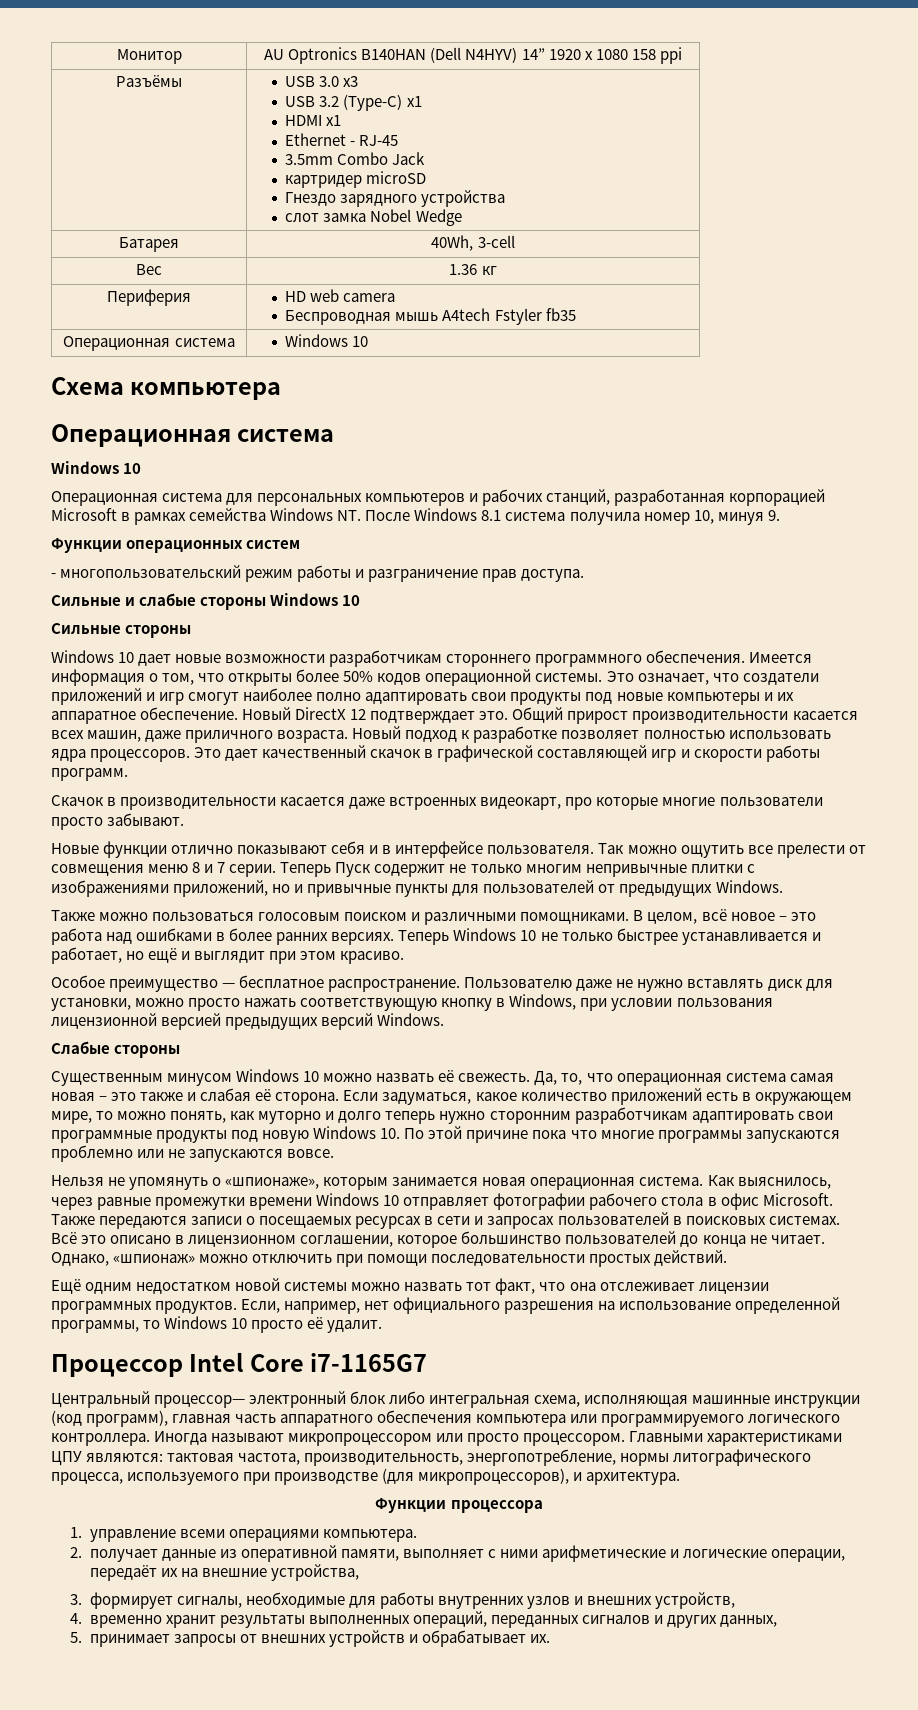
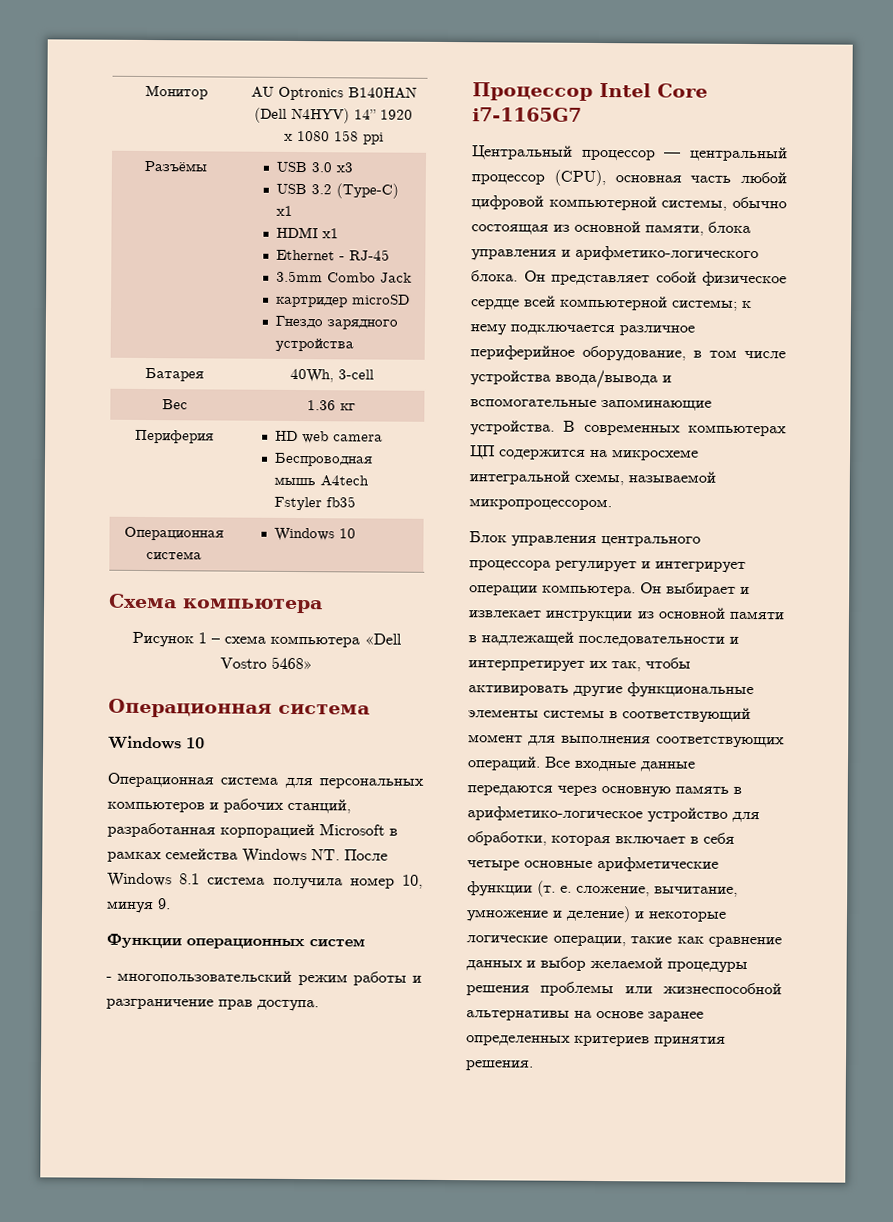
  Разъёмы | USB 3.0 x3
  USB 3.2 (Type-C) x1
  HDMI x1
  Ethernet - RJ-45
  3.5mm Combo Jack
  картридер microSD
  Гнездо зарядного устройства
- слот замка Nobel Wedge
+ Рисунок 1 – схема компьютера «Dell Vostro 5468»
- Сильные и слабые стороны Windows 10
- Сильные стороны
- Windows 10 дает новые возможности разработчикам стороннего программного обеспечения. Имеется информация о том, что открыты более 50% кодов операционной системы. Это означает, что создатели приложений и игр смогут наиболее полно адаптировать свои продукты под новые компьютеры и их аппаратное обеспечение. Новый DirectX 12 подтверждает это. Общий прирост производительности касается всех машин, даже приличного возраста. Новый подход к разработке позволяет полностью использовать ядра процессоров. Это дает качественный скачок в графической составляющей игр и скорости работы программ.
- Скачок в производительности касается даже встроенных видеокарт, про которые многие пользователи просто забывают.
- Новые функции отлично показывают себя и в интерфейсе пользователя. Так можно ощутить все прелести от совмещения меню 8 и 7 серии. Теперь Пуск содержит не только многим непривычные плитки с изображениями приложений, но и привычные пункты для пользователей от предыдущих Windows.
- Также можно пользоваться голосовым поиском и различными помощниками. В целом, всё новое – это работа над ошибками в более ранних версиях. Теперь Windows 10 не только быстрее устанавливается и работает, но ещё и выглядит при этом красиво.
- Особое преимущество — бесплатное распространение. Пользователю даже не нужно вставлять диск для установки, можно просто нажать соответствующую кнопку в Windows, при условии пользования лицензионной версией предыдущих версий Windows.
- Слабые стороны
- Существенным минусом Windows 10 можно назвать её свежесть. Да, то, что операционная система самая новая – это также и слабая её сторона. Если задуматься, какое количество приложений есть в окружающем мире, то можно понять, как муторно и долго теперь нужно сторонним разработчикам адаптировать свои программные продукты под новую Windows 10. По этой причине пока что многие программы запускаются проблемно или не запускаются вовсе.
- Нельзя не упомянуть о «шпионаже», которым занимается новая операционная система. Как выяснилось, через равные промежутки времени Windows 10 отправляет фотографии рабочего стола в офис Microsoft. Также передаются записи о посещаемых ресурсах в сети и запросах пользователей в поисковых системах. Всё это описано в лицензионном соглашении, которое большинство пользователей до конца не читает. Однако, «шпионаж» можно отключить при помощи последовательности простых действий.
- Ещё одним недостатком новой системы можно назвать тот факт, что она отслеживает лицензии программных продуктов. Если, например, нет официального разрешения на использование определенной программы, то Windows 10 просто её удалит.
- Центральный процессор— электронный блок либо интегральная схема, исполняющая машинные инструкции (код программ), главная часть аппаратного обеспечения компьютера или программируемого логического контроллера. Иногда называют микропроцессором или просто процессором. Главными характеристиками ЦПУ являются: тактовая частота, производительность, энергопотребление, нормы литографического процесса, используемого при производстве (для микропроцессоров), и архитектура.
- Функции процессора
- 1. управление всеми операциями компьютера.
- 2. получает данные из оперативной памяти, выполняет с ними арифметические и логические операции, передаёт их на внешние устройства,
- 3. формирует сигналы, необходимые для работы внутренних узлов и внешних устройств,
- 4. временно хранит результаты выполненных операций, переданных сигналов и других данных,
- 5. принимает запросы от внешних устройств и обрабатывает их.
+ Центральный процессор — центральный процессор (CPU), основная часть любой цифровой компьютерной системы, обычно состоящая из основной памяти, блока управления и арифметико-логического блока. Он представляет собой физическое сердце всей компьютерной системы; к нему подключается различное периферийное оборудование, в том числе устройства ввода/вывода и вспомогательные запоминающие устройства. В современных компьютерах ЦП содержится на микросхеме интегральной схемы, называемой микропроцессором.
+ Блок управления центрального процессора регулирует и интегрирует операции компьютера. Он выбирает и извлекает инструкции из основной памяти в надлежащей последовательности и интерпретирует их так, чтобы активировать другие функциональные элементы системы в соответствующий момент для выполнения соответствующих операций. Все входные данные передаются через основную память в арифметико-логическое устройство для обработки, которая включает в себя четыре основные арифметические функции (т. е. сложение, вычитание, умножение и деление) и некоторые логические операции, такие как сравнение данных и выбор желаемой процедуры решения проблемы или жизнеспособной альтернативы на основе заранее определенных критериев принятия решения.

